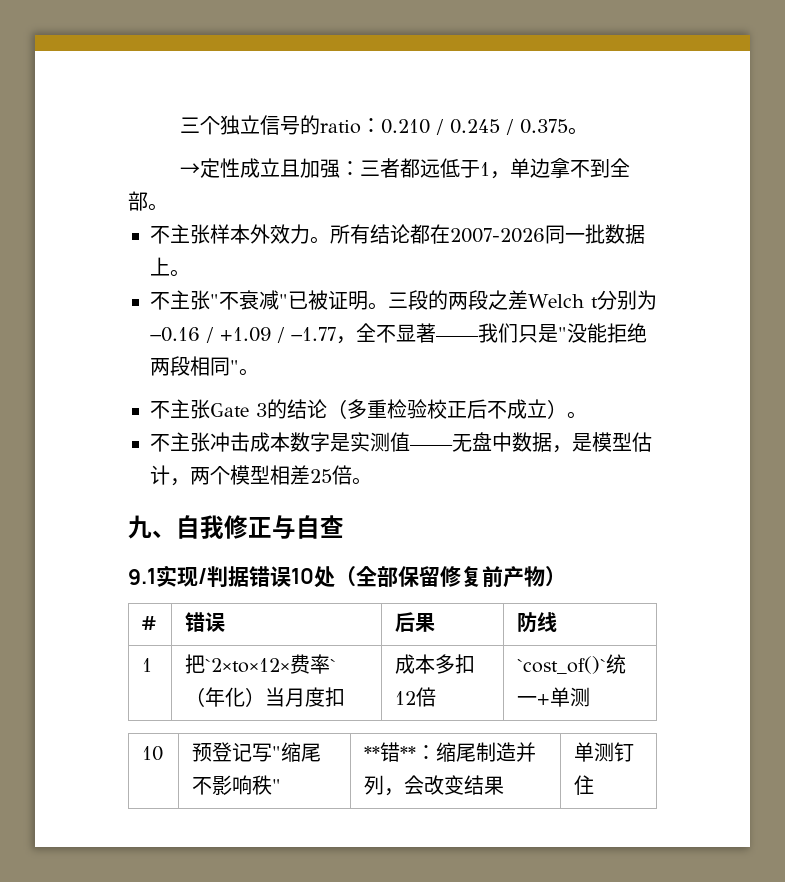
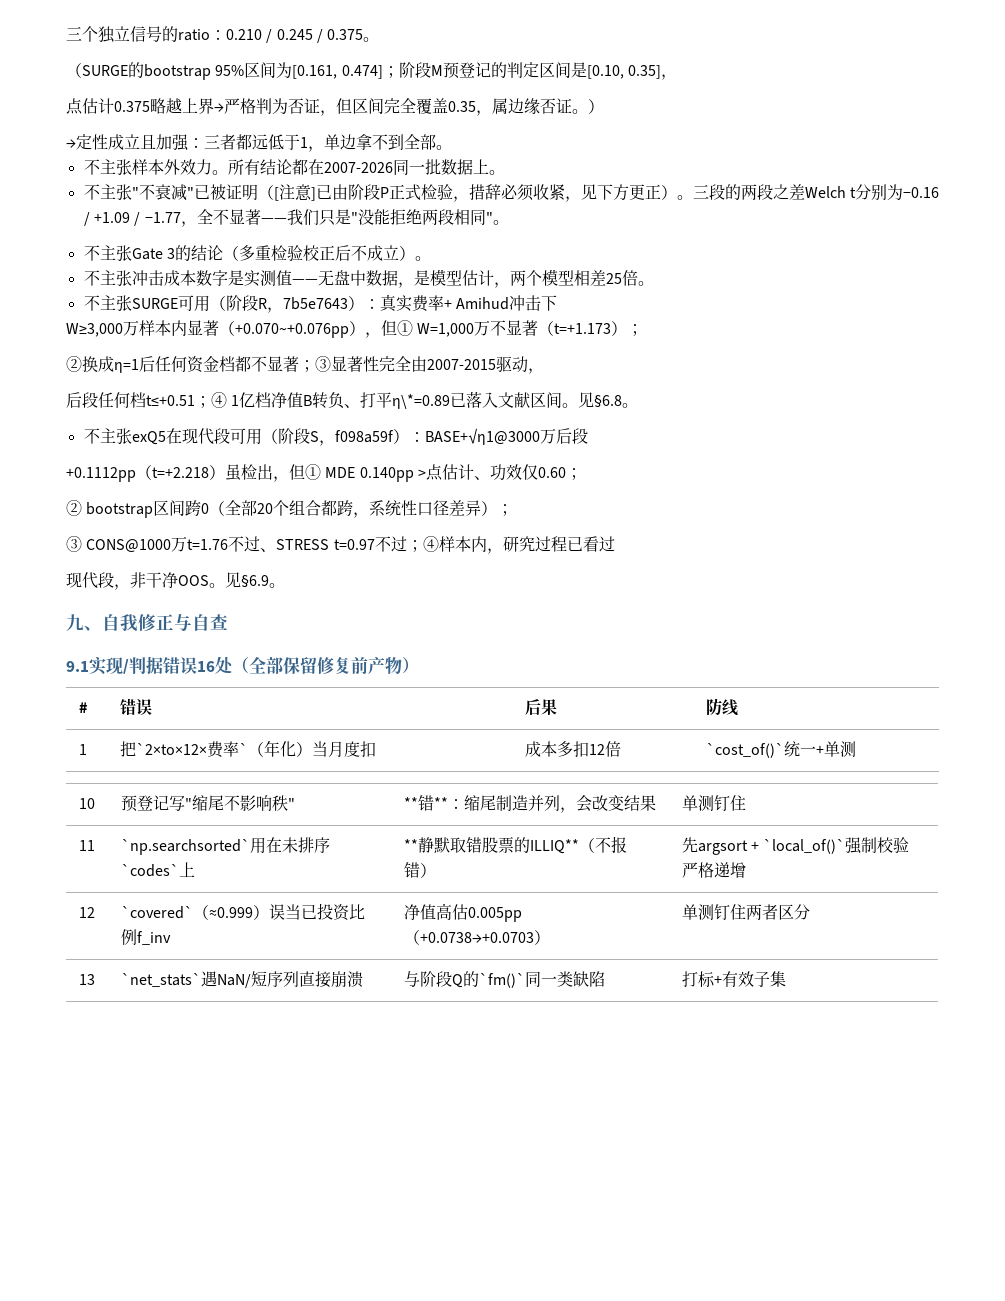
+ （SURGE的bootstrap 95%区间为[0.161, 0.474]；阶段M预登记的判定区间是[0.10, 0.35]，
+ 点估计0.375略越上界→严格判为否证，但区间完全覆盖0.35，属边缘否证。）
- 不主张"不衰减"已被证明。
+ 不主张"不衰减"已被证明（[注意]已由阶段P正式检验，措辞必须收紧，见下方更正）。
+ 不主张SURGE可用（阶段R，7b5e7643）：真实费率+ Amihud冲击下
+ W≥3,000万样本内显著（+0.070~+0.076pp），但① W=1,000万不显著（t=+1.173）；
+ ②换成η=1后任何资金档都不显著；③显著性完全由2007-2015驱动，
+ 后段任何档t≤+0.51；④ 1亿档净值B转负、打平η\*=0.89已落入文献区间。见§6.8。
+ 不主张exQ5在现代段可用（阶段S，f098a59f）：BASE+√η1@3000万后段
+ +0.1112pp（t=+2.218）虽检出，但① MDE 0.140pp >点估计、功效仅0.60；
+ ② bootstrap区间跨0（全部20个组合都跨，系统性口径差异）；
+ ③ CONS@1000万t=1.76不过、STRESS t=0.97不过；④样本内，研究过程已看过
+ 现代段，非干净OOS。见§6.9。
- 9.1实现/判据错误10处（全部保留修复前产物）
+ 9.1实现/判据错误16处（全部保留修复前产物）
+ 11 | `np.searchsorted`用在未排序`codes`上 | **静默取错股票的ILLIQ**（不报错） | 先argsort + `local_of()`强制校验严格递增
+ 12 | `covered`（≈0.999）误当已投资比例f_inv | 净值高估0.005pp（+0.0738→+0.0703） | 单测钉住两者区分
+ 13 | `net_stats`遇NaN/短序列直接崩溃 | 与阶段Q的`fm()`同一类缺陷 | 打标+有效子集

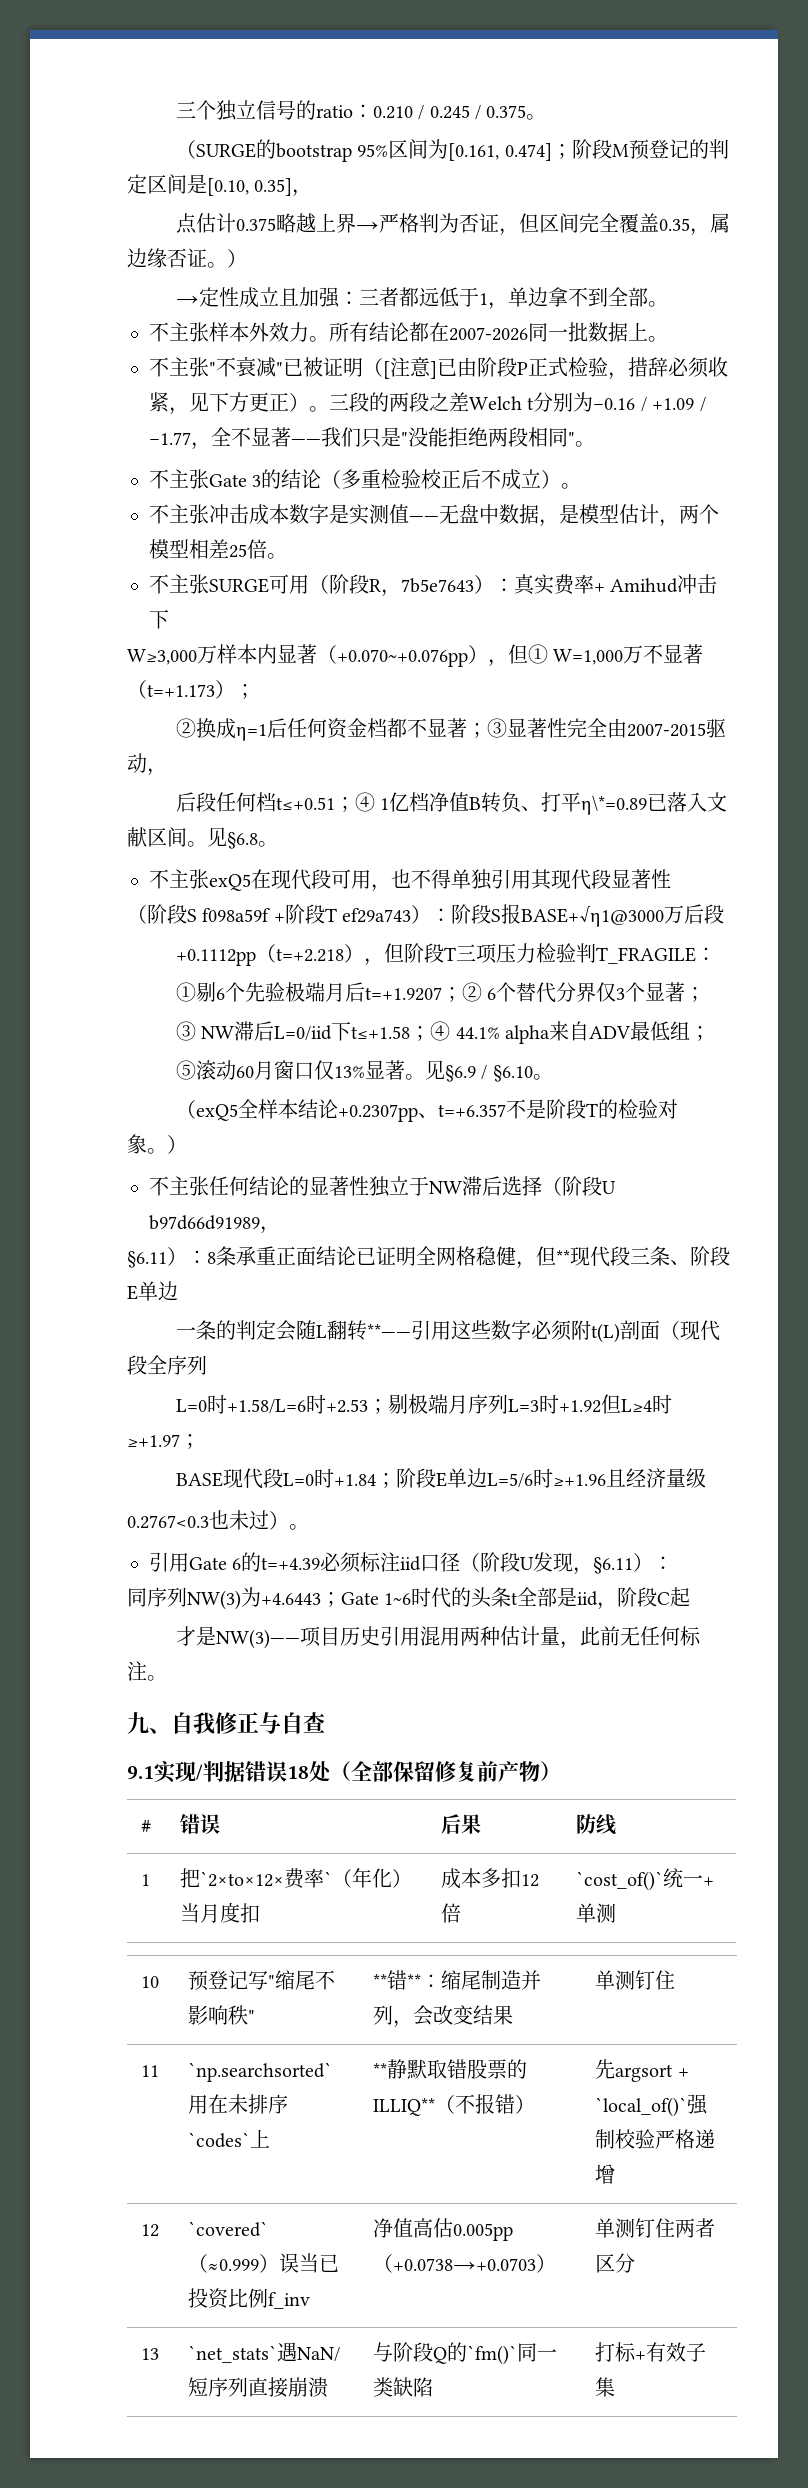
- 不主张exQ5在现代段可用（阶段S，f098a59f）：BASE+√η1@3000万后段
+ 不主张exQ5在现代段可用，也不得单独引用其现代段显著性
+ （阶段S f098a59f +阶段T ef29a743）：阶段S报BASE+√η1@3000万后段
- +0.1112pp（t=+2.218）虽检出，但① MDE 0.140pp >点估计、功效仅0.60；
- ② bootstrap区间跨0（全部20个组合都跨，系统性口径差异）；
- ③ CONS@1000万t=1.76不过、STRESS t=0.97不过；④样本内，研究过程已看过
- 现代段，非干净OOS。见§6.9。
+ +0.1112pp（t=+2.218），但阶段T三项压力检验判T_FRAGILE：
+ ①剔6个先验极端月后t=+1.9207；② 6个替代分界仅3个显著；
+ ③ NW滞后L=0/iid下t≤+1.58；④ 44.1% alpha来自ADV最低组；
+ ⑤滚动60月窗口仅13%显著。见§6.9 / §6.10。
+ （exQ5全样本结论+0.2307pp、t=+6.357不是阶段T的检验对象。）
+ 不主张任何结论的显著性独立于NW滞后选择（阶段U b97d66d91989，
+ §6.11）：8条承重正面结论已证明全网格稳健，但**现代段三条、阶段E单边
+ 一条的判定会随L翻转**——引用这些数字必须附t(L)剖面（现代段全序列
+ L=0时+1.58/L=6时+2.53；剔极端月序列L=3时+1.92但L≥4时≥+1.97；
+ BASE现代段L=0时+1.84；阶段E单边L=5/6时≥+1.96且经济量级
+ 0.2767<0.3也未过）。
+ 引用Gate 6的t=+4.39必须标注iid口径（阶段U发现，§6.11）：
+ 同序列NW(3)为+4.6443；Gate 1~6时代的头条t全部是iid，阶段C起
+ 才是NW(3)——项目历史引用混用两种估计量，此前无任何标注。
- 9.1实现/判据错误16处（全部保留修复前产物）
+ 9.1实现/判据错误18处（全部保留修复前产物）

